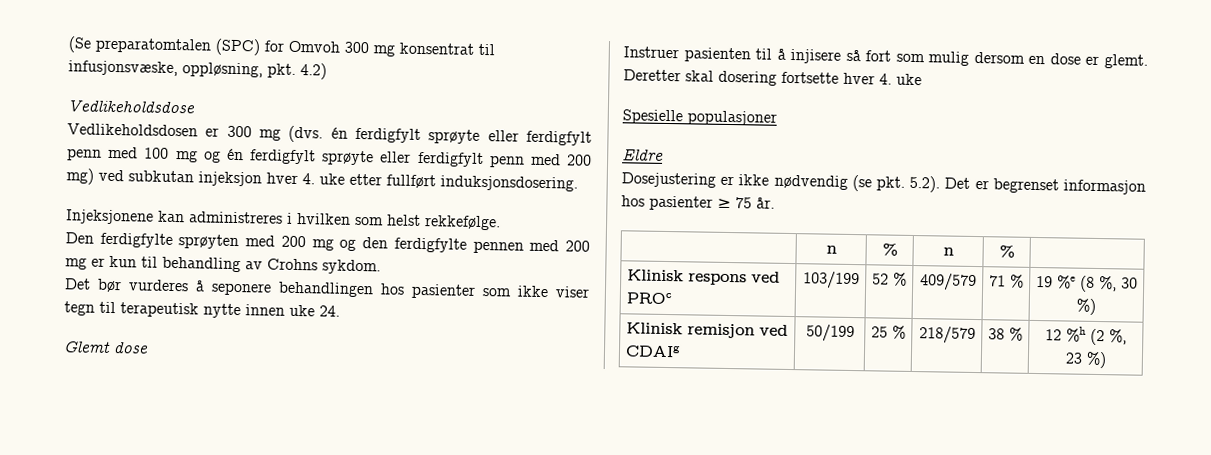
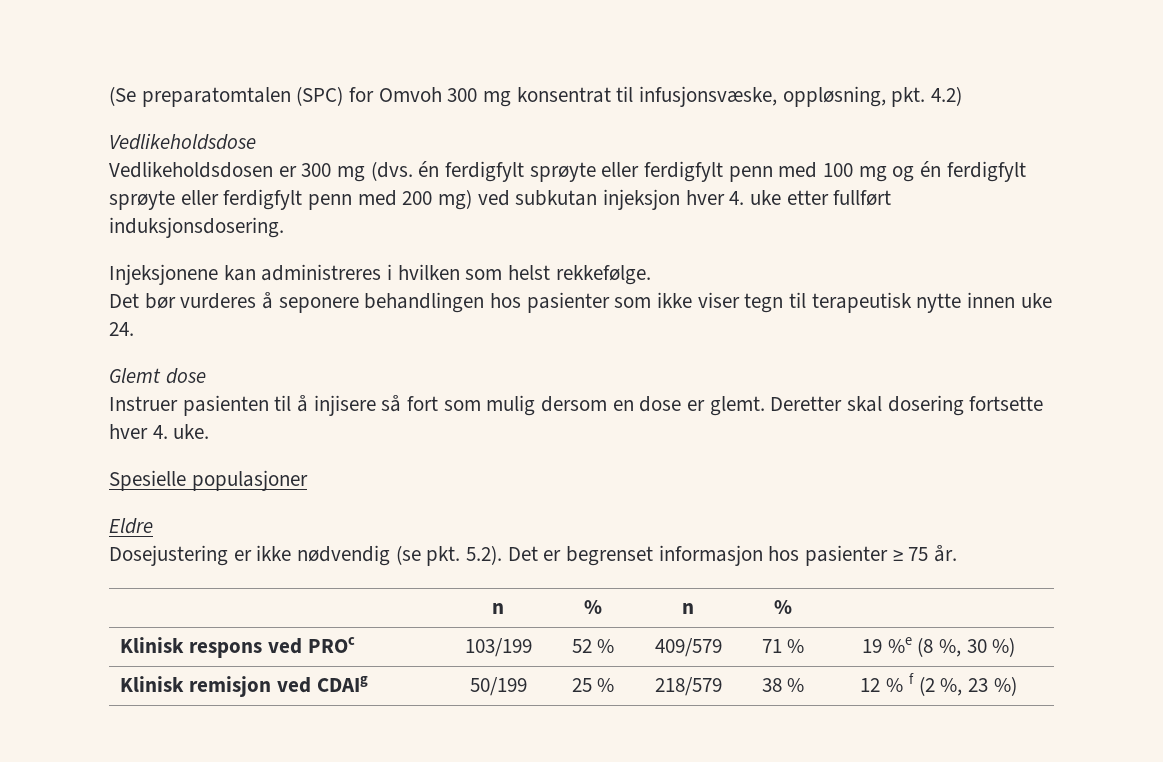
- Den ferdigfylte sprøyten med 200 mg og den ferdigfylte pennen med 200 mg er kun til behandling av Crohns sykdom.
- Deretter skal dosering fortsette hver 4. uke
+ Deretter skal dosering fortsette hver 4. uke.
- Klinisk remisjon ved CDAIg | 50/199 | 25 % | 218/579 | 38 % | 12 %h (2 %, 23 %)
+ Klinisk remisjon ved CDAIg | 50/199 | 25 % | 218/579 | 38 % | 12 % f (2 %, 23 %)

